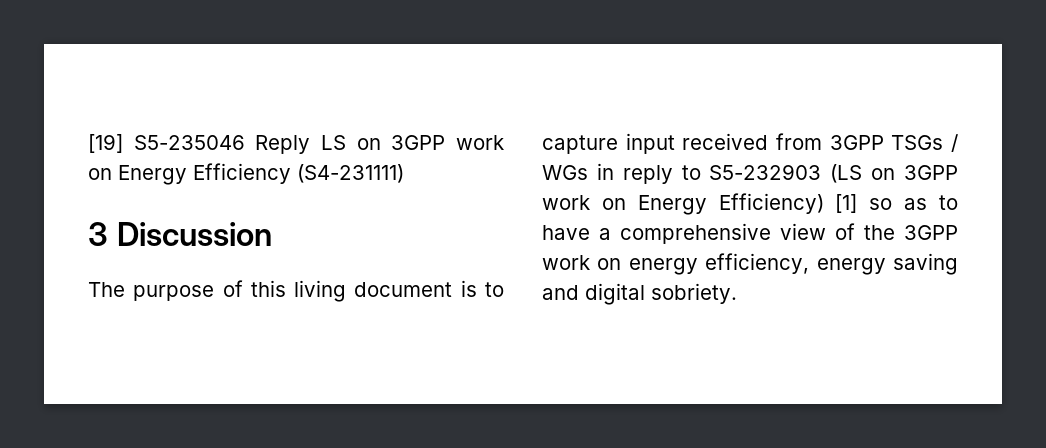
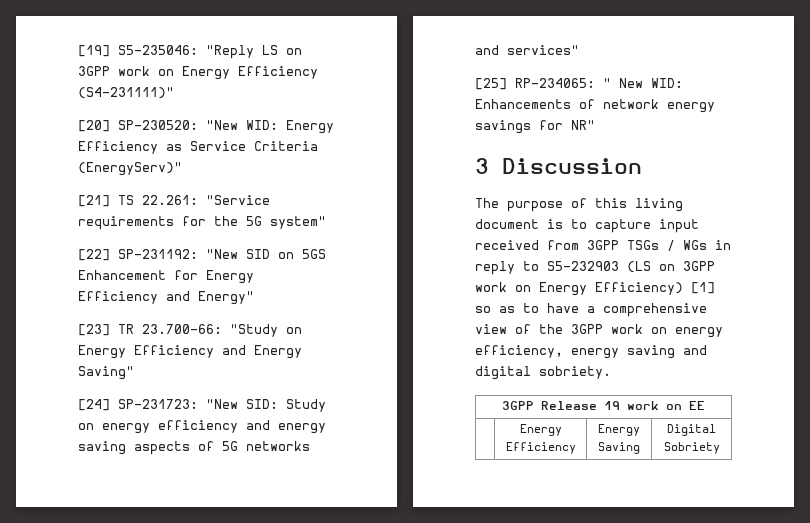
- [19] S5-235046 Reply LS on 3GPP work on Energy Efficiency (S4-231111)
+ [19] S5-235046: "Reply LS on 3GPP work on Energy Efficiency (S4-231111)"
+ [20] SP-230520: "New WID: Energy Efficiency as Service Criteria (EnergyServ)"
+ [21] TS 22.261: "Service requirements for the 5G system"
+ [22] SP-231192: "New SID on 5GS Enhancement for Energy Efficiency and Energy"
+ [23] TR 23.700-66: "Study on Energy Efficiency and Energy Saving"
+ [24] SP-231723: "New SID: Study on energy efficiency and energy saving aspects of 5G networks and services"
+ [25] RP-234065: " New WID: Enhancements of network energy savings for NR"
+ 3GPP Release 19 work on EE
+ | Energy Efficiency | Energy Saving | Digital Sobriety

